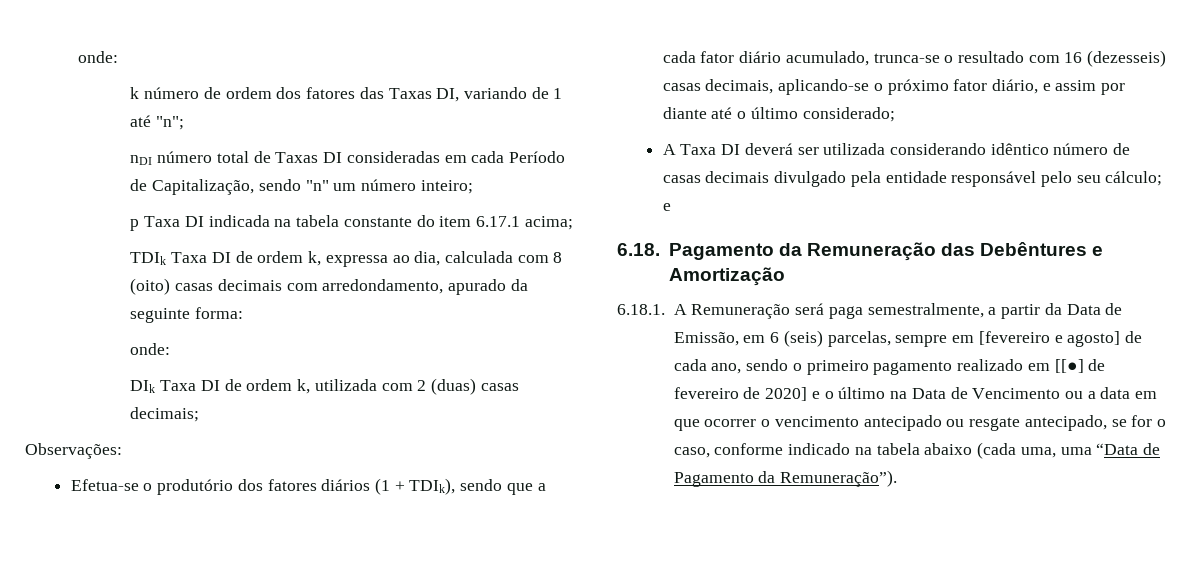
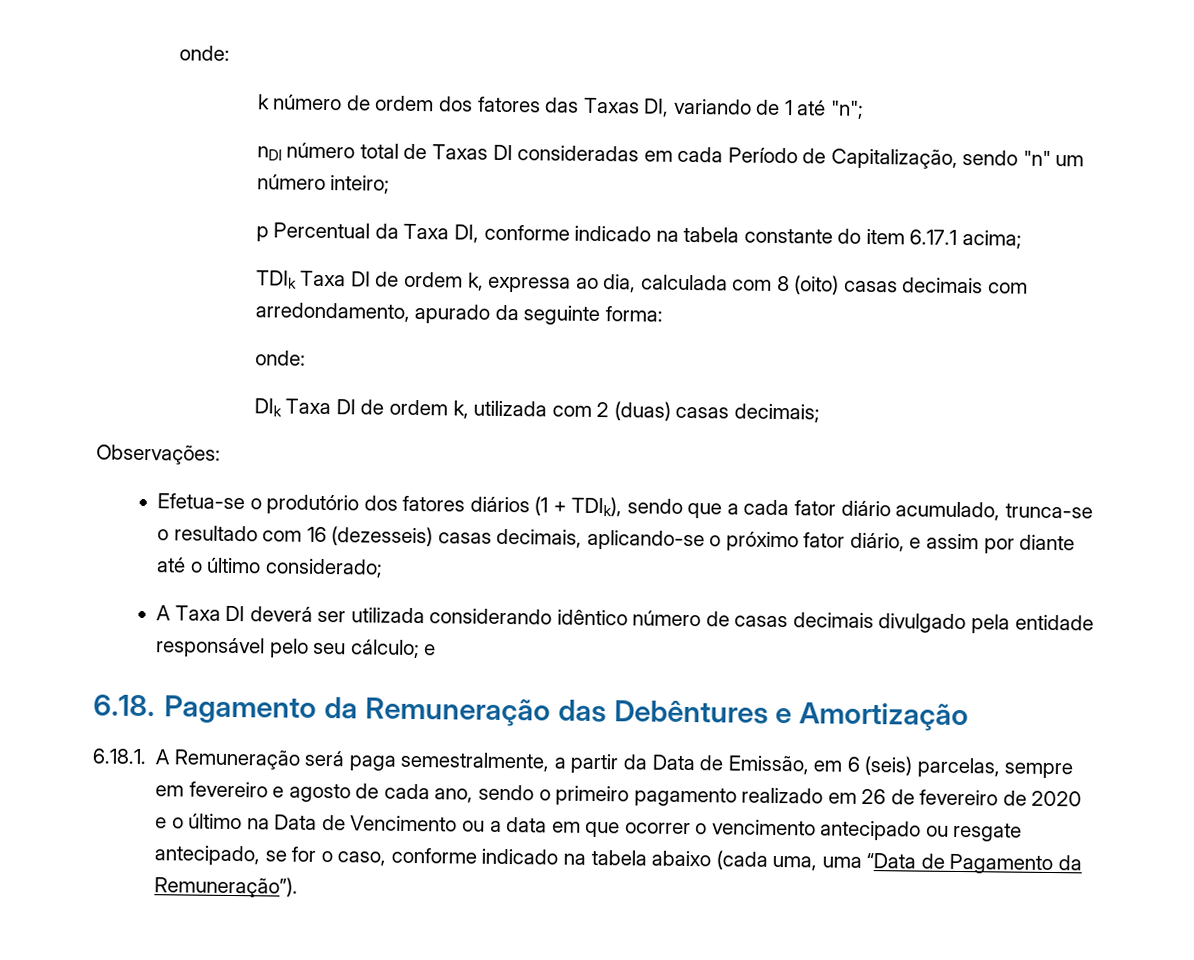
- p Taxa DI indicada na tabela constante do item 6.17.1 acima;
+ p Percentual da Taxa DI, conforme indicado na tabela constante do item 6.17.1 acima;
- 6.18.1. A Remuneração será paga semestralmente, a partir da Data de Emissão, em 6 (seis) parcelas, sempre em [fevereiro e agosto] de cada ano, sendo o primeiro pagamento realizado em [[●] de fevereiro de 2020] e o último na Data de Vencimento ou a data em que ocorrer o vencimento antecipado ou resgate antecipado, se for o caso, conforme indicado na tabela abaixo (cada uma, uma “Data de Pagamento da Remuneração”).
+ 6.18.1. A Remuneração será paga semestralmente, a partir da Data de Emissão, em 6 (seis) parcelas, sempre em fevereiro e agosto de cada ano, sendo o primeiro pagamento realizado em 26 de fevereiro de 2020 e o último na Data de Vencimento ou a data em que ocorrer o vencimento antecipado ou resgate antecipado, se for o caso, conforme indicado na tabela abaixo (cada uma, uma “Data de Pagamento da Remuneração”).

